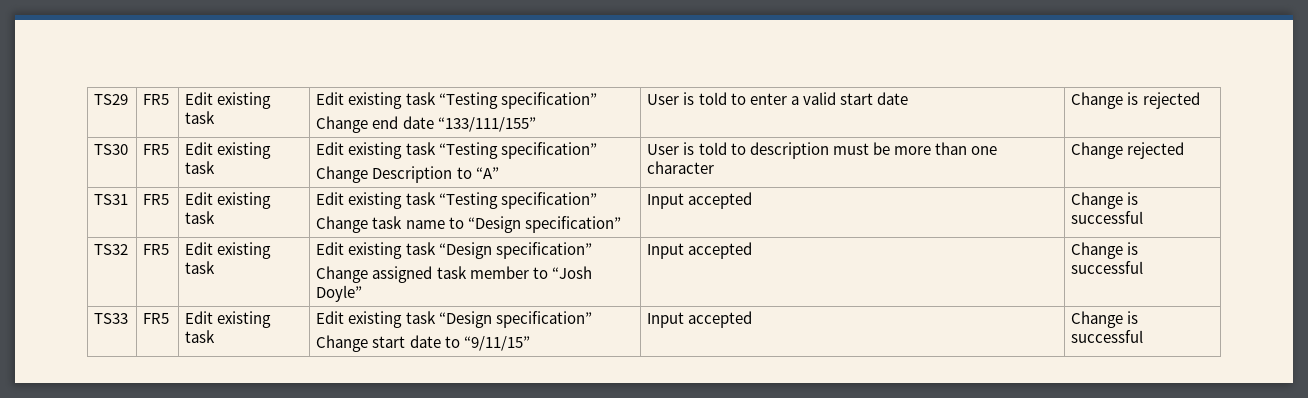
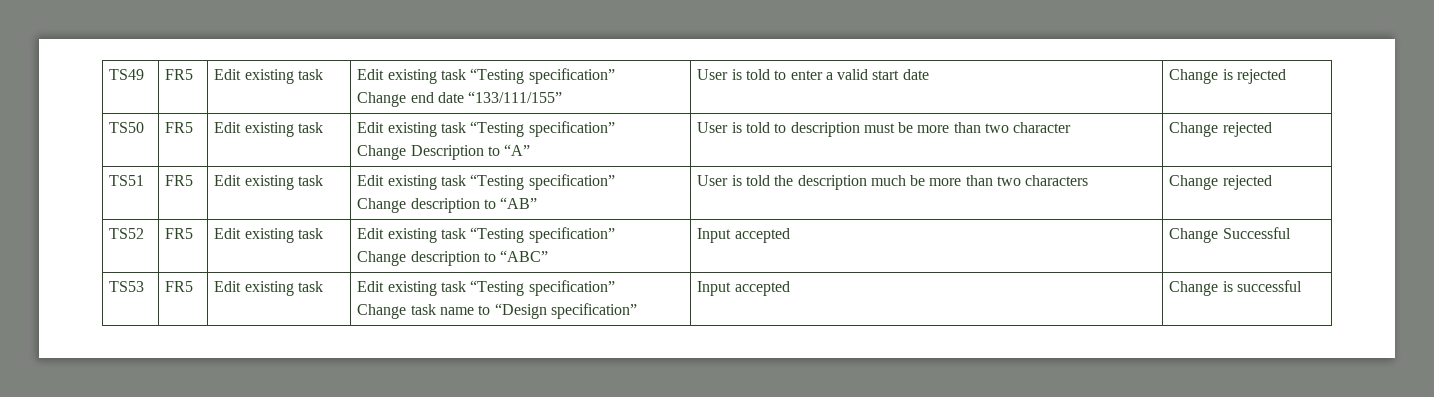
- TS29 | FR5 | Edit existing task | Edit existing task “Testing specification”
+ TS49 | FR5 | Edit existing task | Edit existing task “Testing specification”
- TS30 | FR5 | Edit existing task | Edit existing task “Testing specification”
- Change Description to “A” | User is told to description must be more than one character | Change rejected
+ TS50 | FR5 | Edit existing task | Edit existing task “Testing specification”
+ Change Description to “A” | User is told to description must be more than two character | Change rejected
- TS31 | FR5 | Edit existing task | Edit existing task “Testing specification”
+ TS51 | FR5 | Edit existing task | Edit existing task “Testing specification”
+ Change description to “AB” | User is told the description much be more than two characters | Change rejected
+ TS52 | FR5 | Edit existing task | Edit existing task “Testing specification”
+ Change description to “ABC” | Input accepted | Change Successful
+ TS53 | FR5 | Edit existing task | Edit existing task “Testing specification”
- TS32 | FR5 | Edit existing task | Edit existing task “Design specification”
- Change assigned task member to “Josh Doyle” | Input accepted | Change is successful
- TS33 | FR5 | Edit existing task | Edit existing task “Design specification”
- Change start date to “9/11/15” | Input accepted | Change is successful

